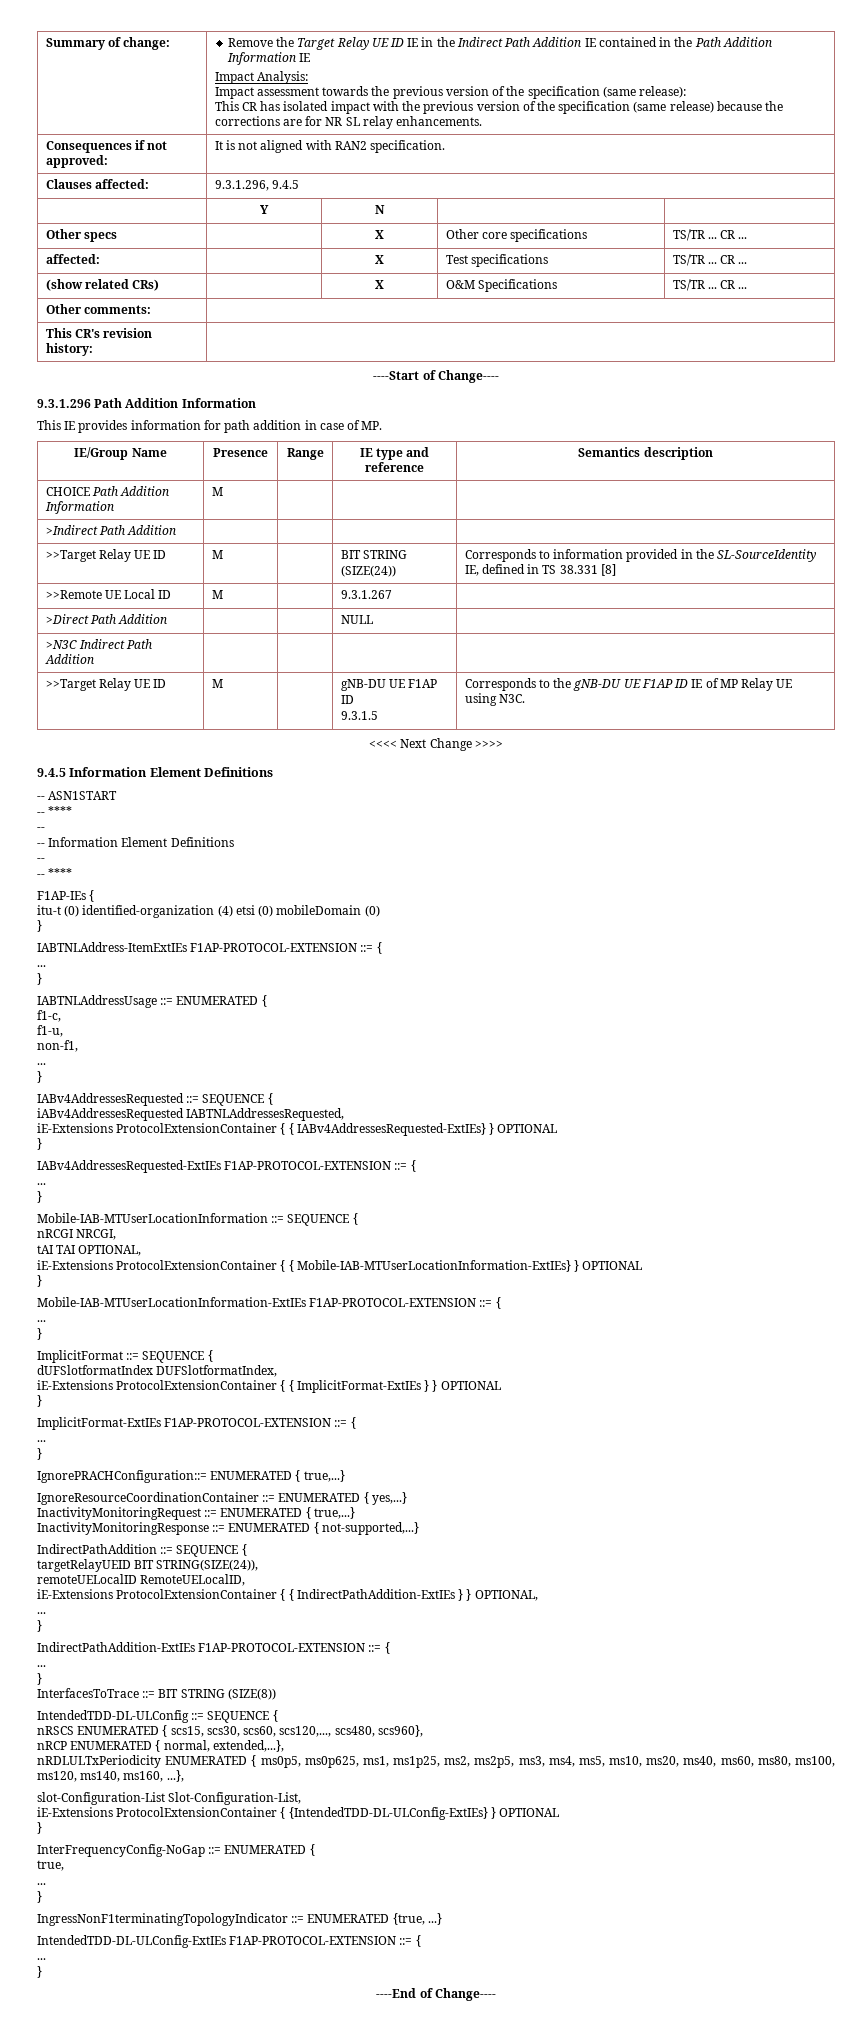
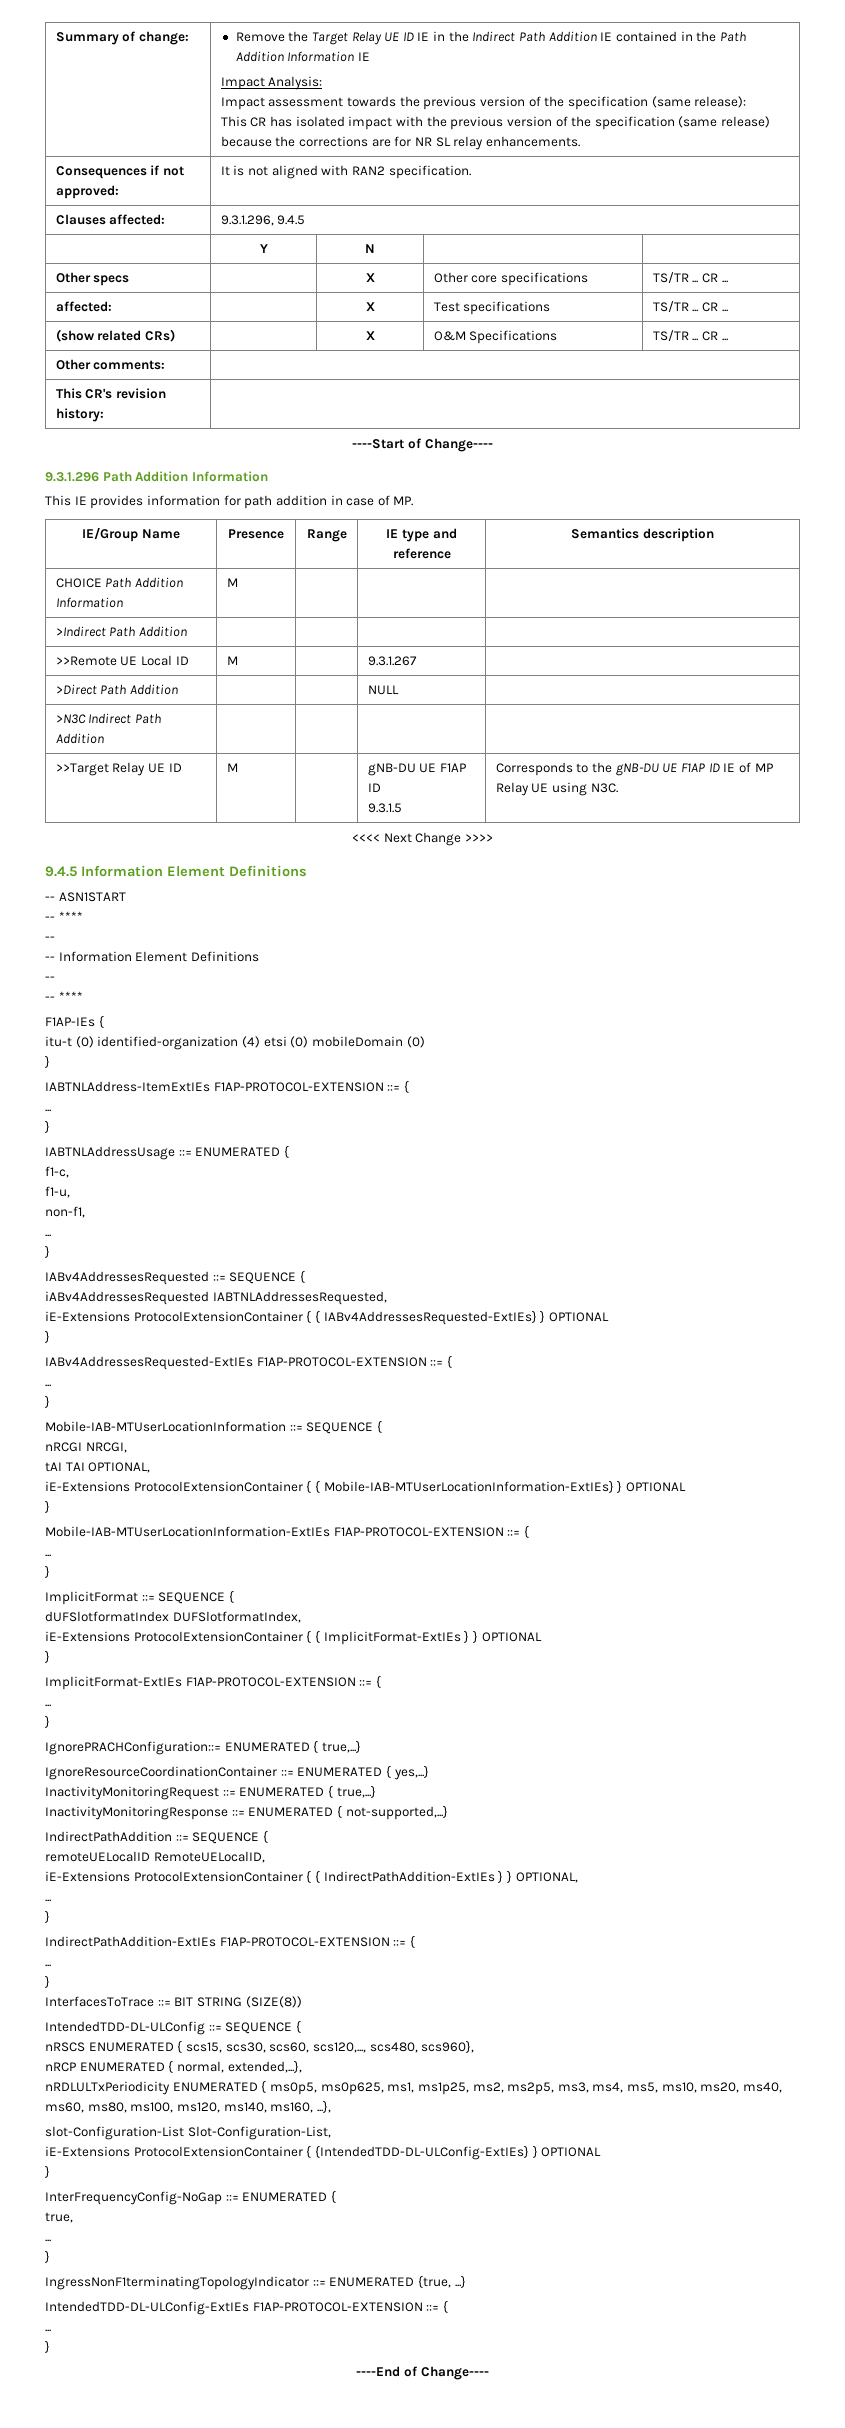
- >>Target Relay UE ID | M | | BIT STRING (SIZE(24)) | Corresponds to information provided in the SL-SourceIdentity IE, defined in TS 38.331 [8]
- targetRelayUEID BIT STRING(SIZE(24)),

